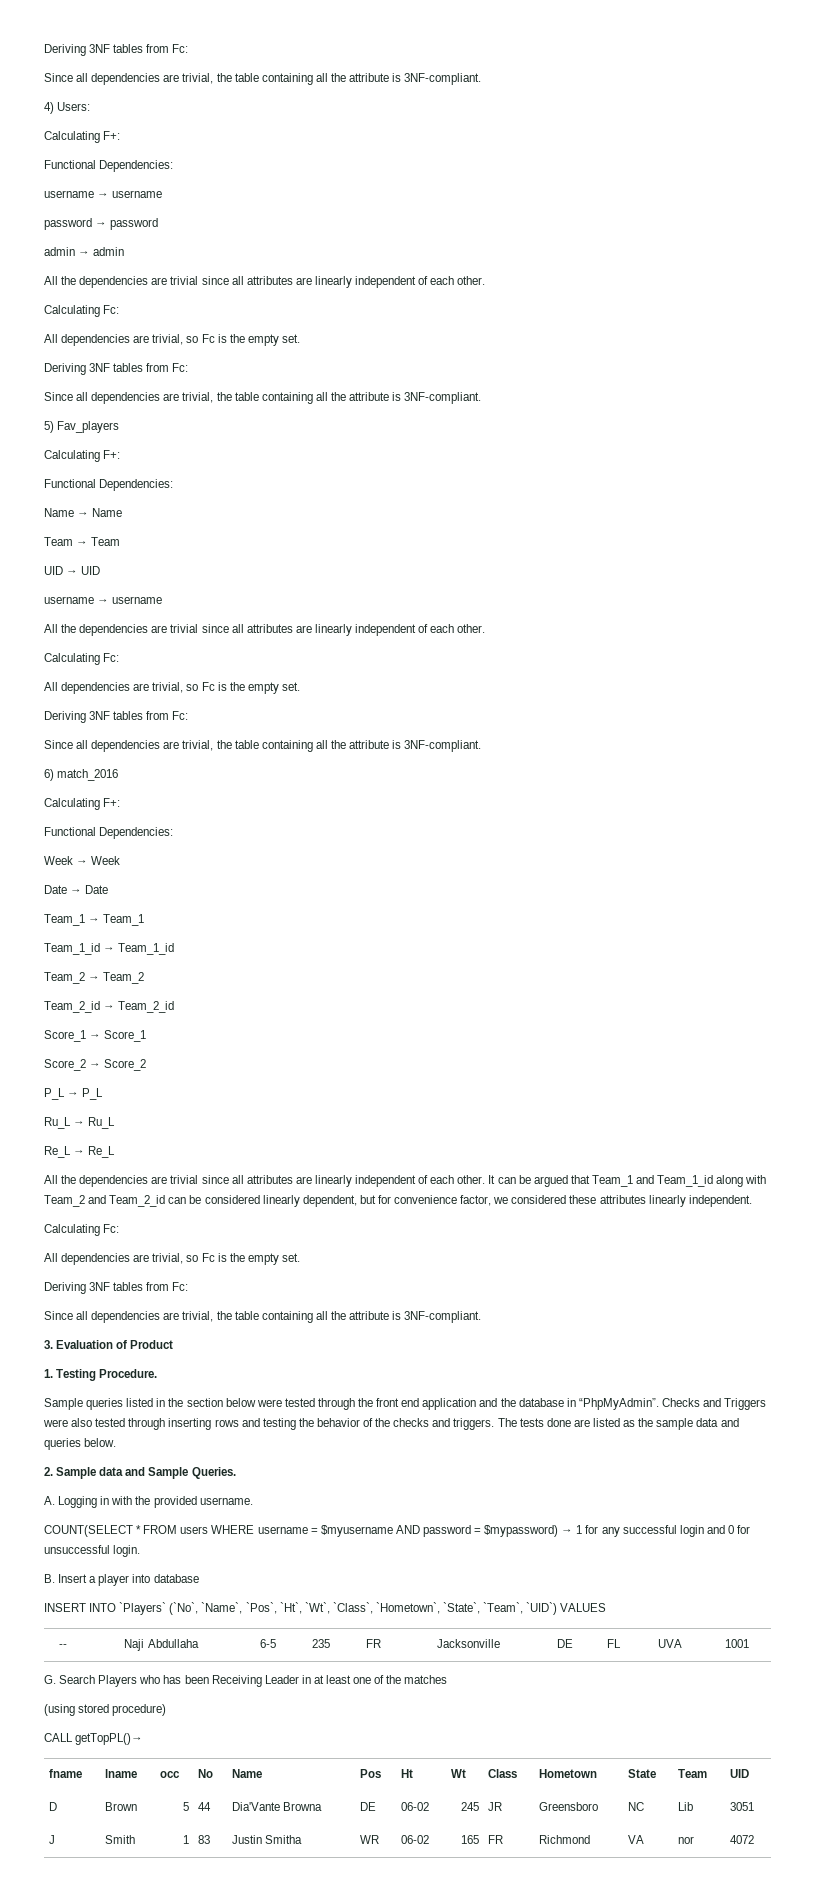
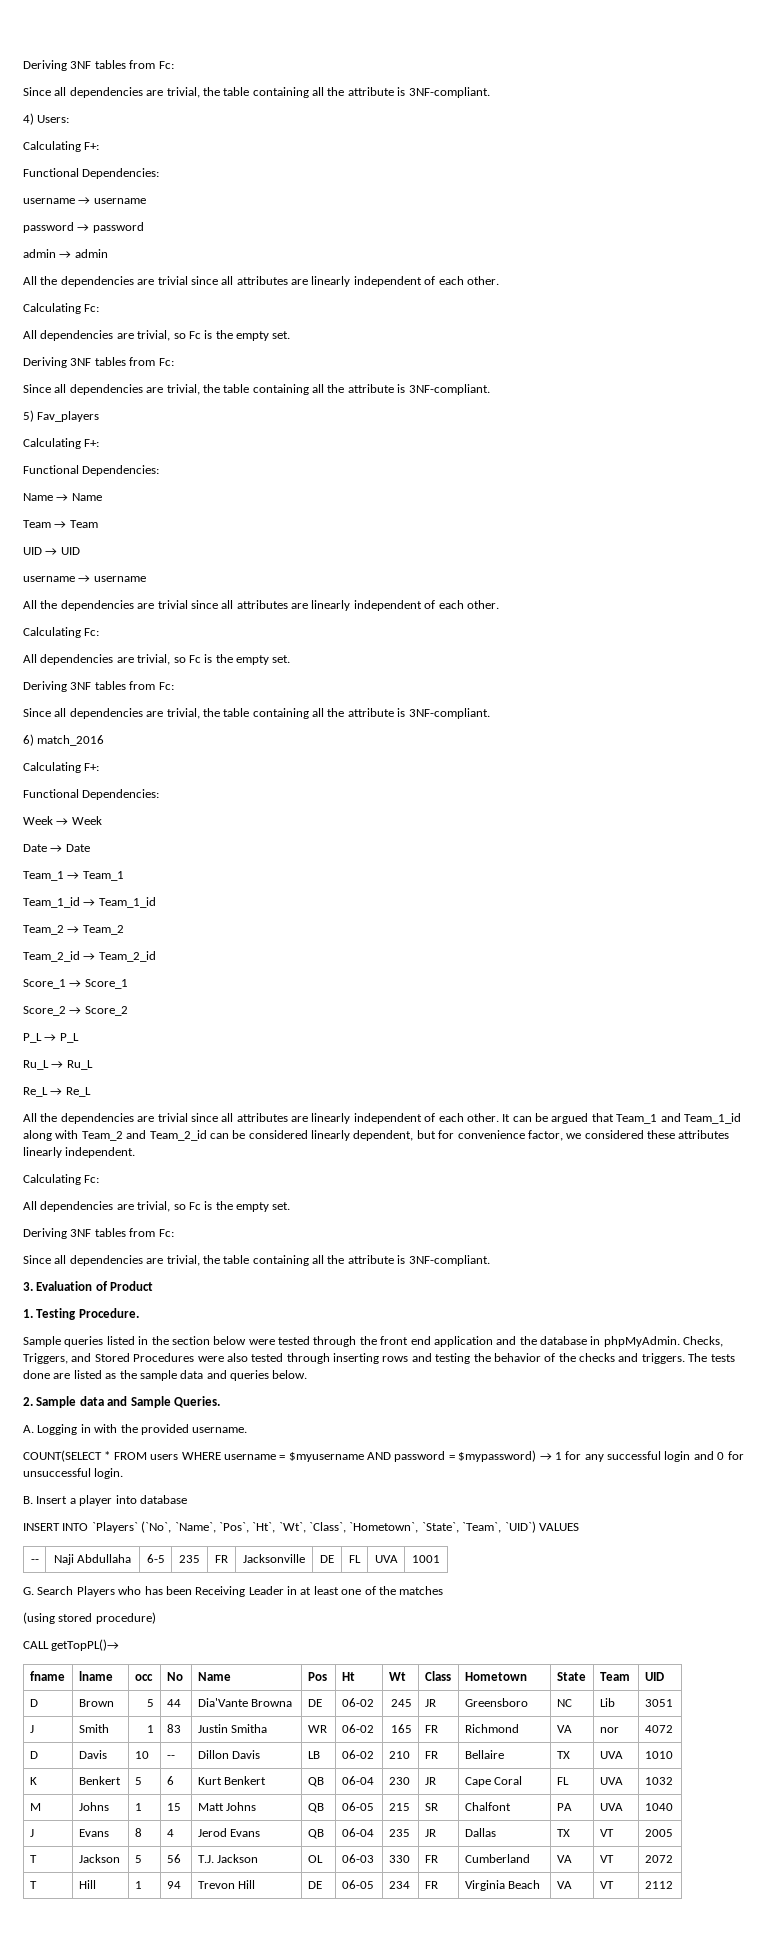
- Sample queries listed in the section below were tested through the front end application and the database in “PhpMyAdmin”. Checks and Triggers were also tested through inserting rows and testing the behavior of the checks and triggers.
+ Sample queries listed in the section below were tested through the front end application and the database in phpMyAdmin. Checks, Triggers, and Stored Procedures were also tested through inserting rows and testing the behavior of the checks and triggers.
+ D | Davis | 10 | -- | Dillon Davis | LB | 06-02 | 210 | FR | Bellaire | TX | UVA | 1010
+ K | Benkert | 5 | 6 | Kurt Benkert | QB | 06-04 | 230 | JR | Cape Coral | FL | UVA | 1032
+ M | Johns | 1 | 15 | Matt Johns | QB | 06-05 | 215 | SR | Chalfont | PA | UVA | 1040
+ J | Evans | 8 | 4 | Jerod Evans | QB | 06-04 | 235 | JR | Dallas | TX | VT | 2005
+ T | Jackson | 5 | 56 | T.J. Jackson | OL | 06-03 | 330 | FR | Cumberland | VA | VT | 2072
+ T | Hill | 1 | 94 | Trevon Hill | DE | 06-05 | 234 | FR | Virginia Beach | VA | VT | 2112

